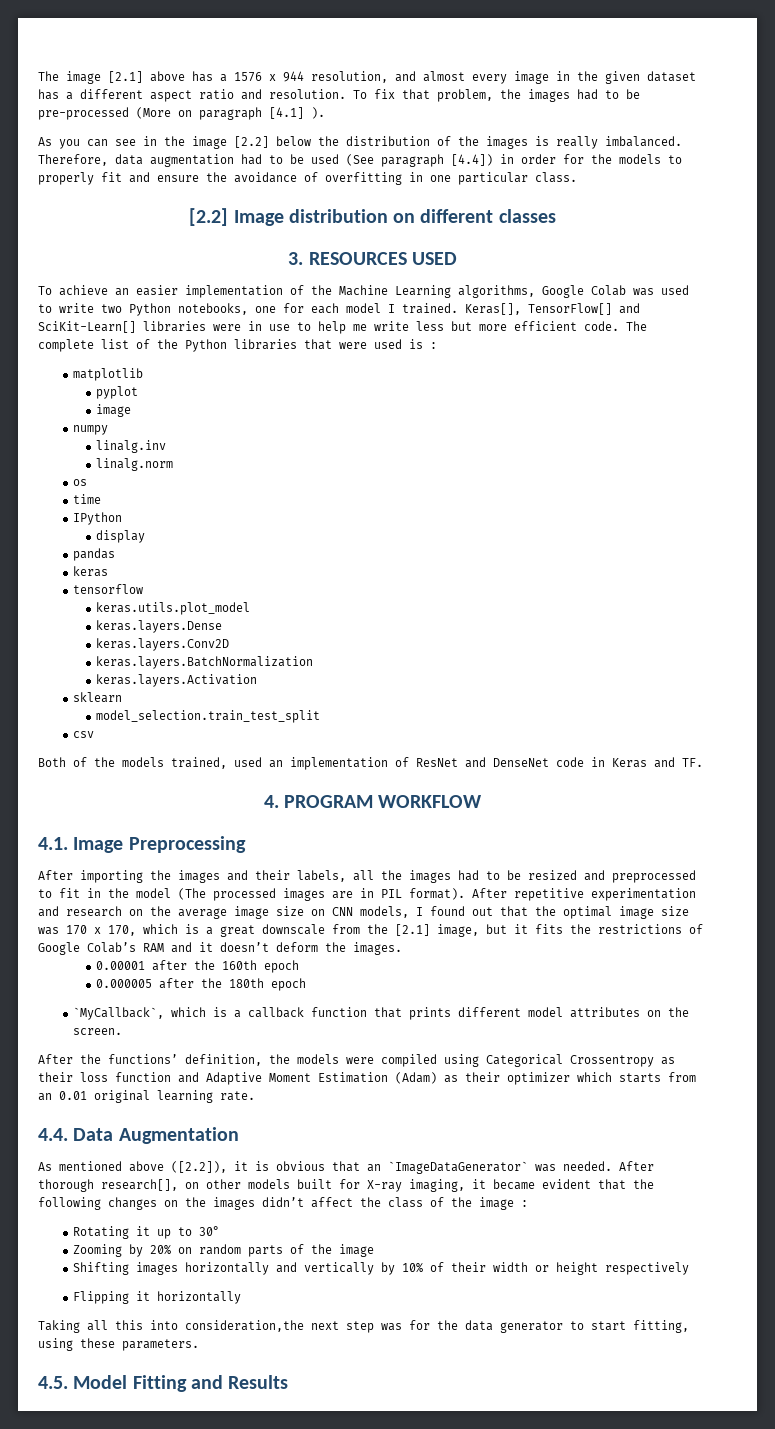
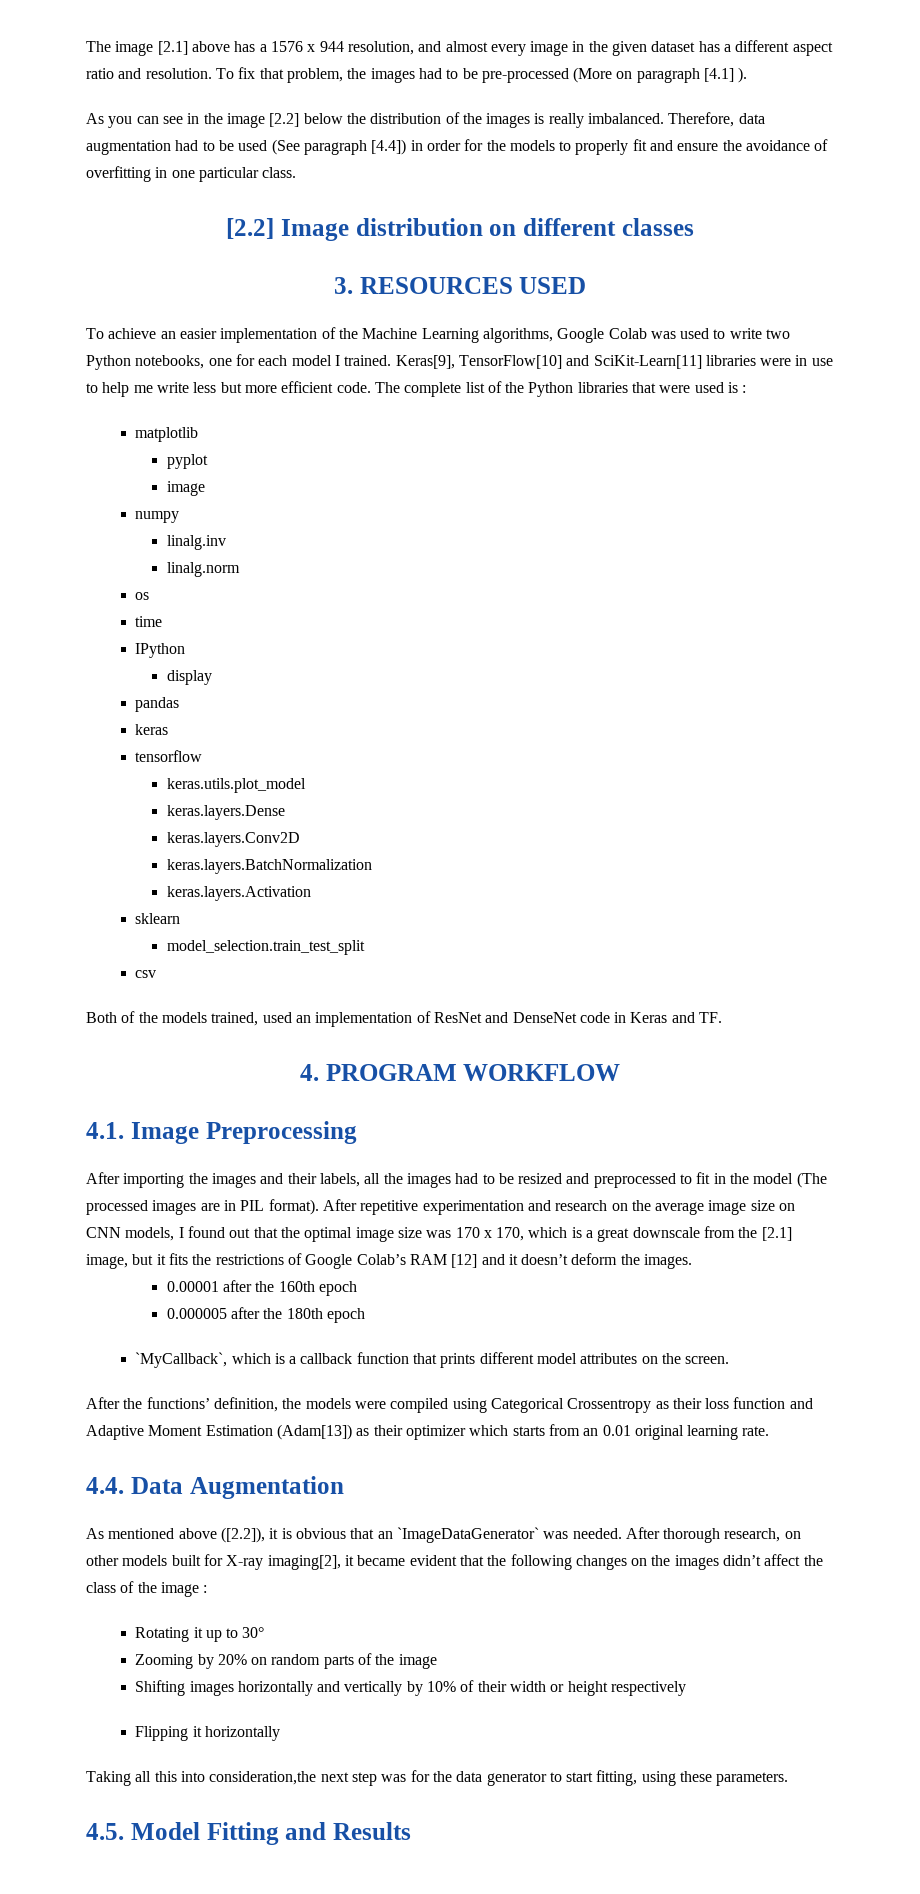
- Keras[], TensorFlow[] and SciKit-Learn[] libraries were in use to help me write less but more efficient code.
+ Keras[9], TensorFlow[10] and SciKit-Learn[11] libraries were in use to help me write less but more efficient code.
- After repetitive experimentation and research on the average image size on CNN models, I found out that the optimal image size was 170 x 170, which is a great downscale from the [2.1] image, but it fits the restrictions of Google Colab’s RAM and it doesn’t deform the images.
+ After repetitive experimentation and research on the average image size on CNN models, I found out that the optimal image size was 170 x 170, which is a great downscale from the [2.1] image, but it fits the restrictions of Google Colab’s RAM [12] and it doesn’t deform the images.
- After the functions’ definition, the models were compiled using Categorical Crossentropy as their loss function and Adaptive Moment Estimation (Adam) as their optimizer which starts from an 0.01 original learning rate.
+ After the functions’ definition, the models were compiled using Categorical Crossentropy as their loss function and Adaptive Moment Estimation (Adam[13]) as their optimizer which starts from an 0.01 original learning rate.
- After thorough research[], on other models built for X-ray imaging, it became evident that the following changes on the images didn’t affect the class of the image :
+ After thorough research, on other models built for X-ray imaging[2], it became evident that the following changes on the images didn’t affect the class of the image :

